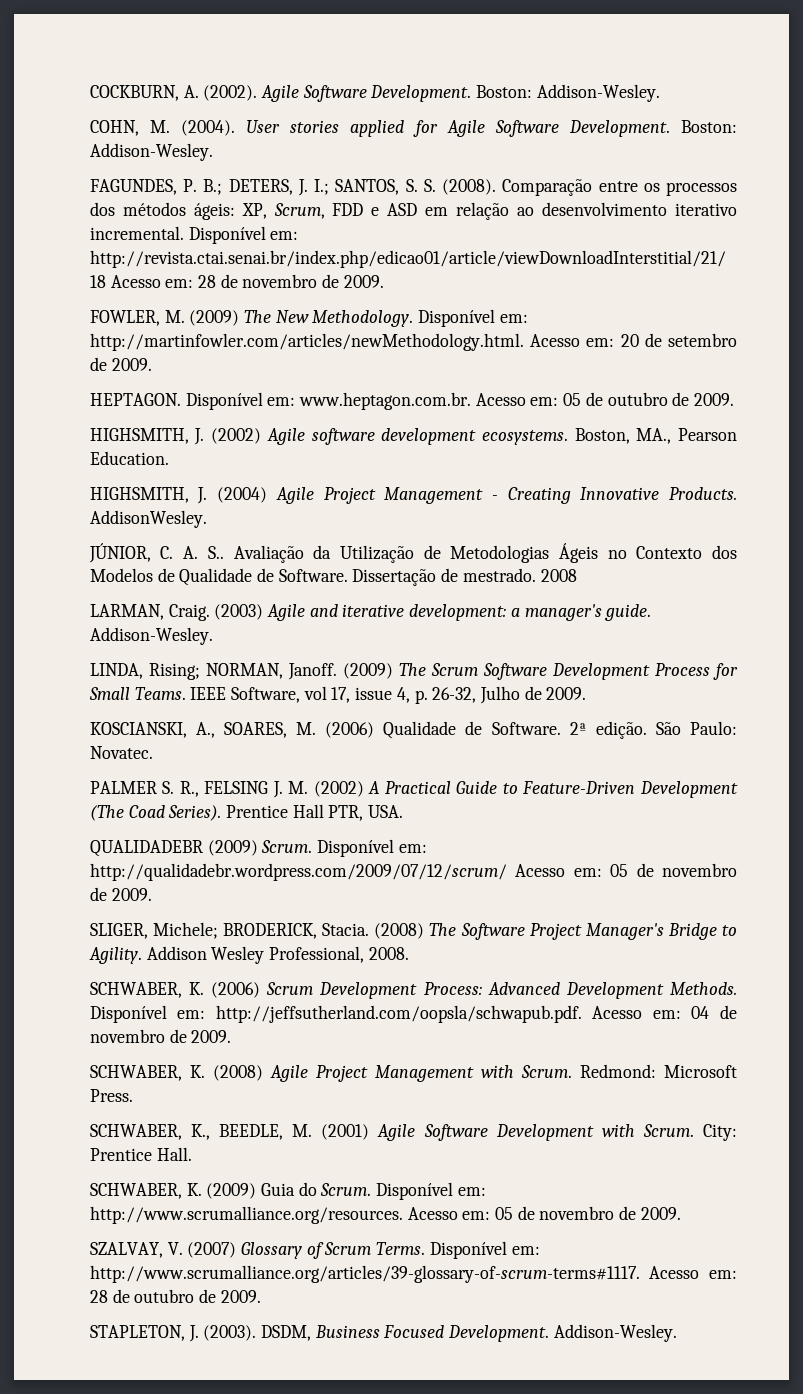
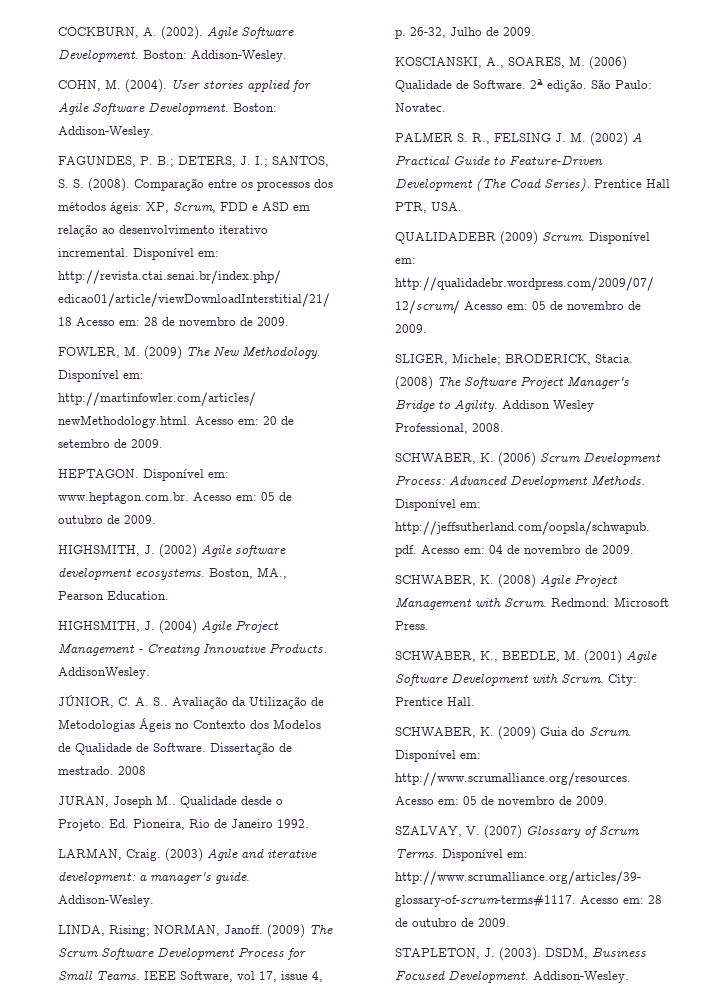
+ JURAN, Joseph M.. Qualidade desde o Projeto. Ed. Pioneira, Rio de Janeiro 1992.

